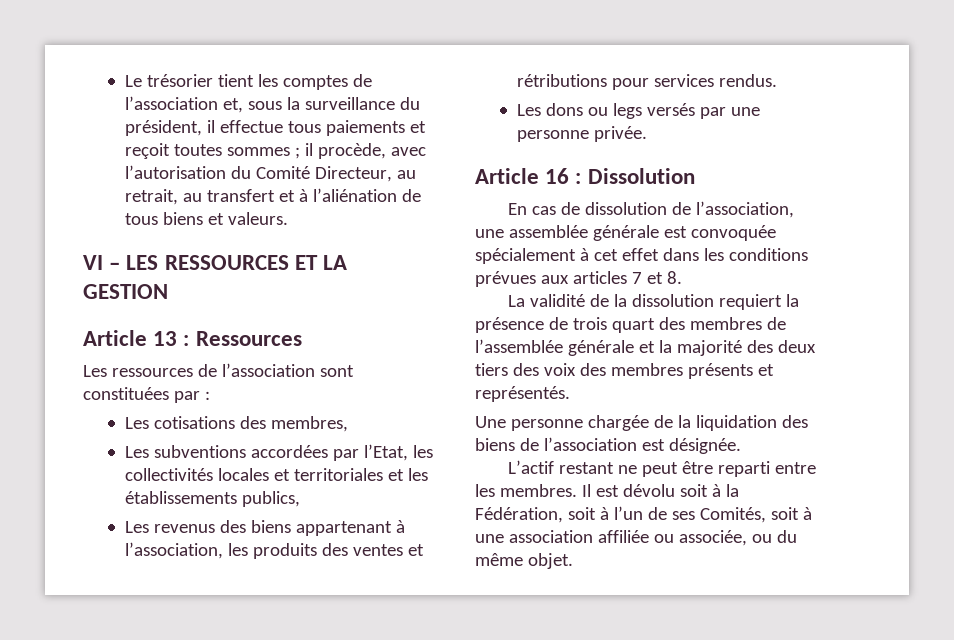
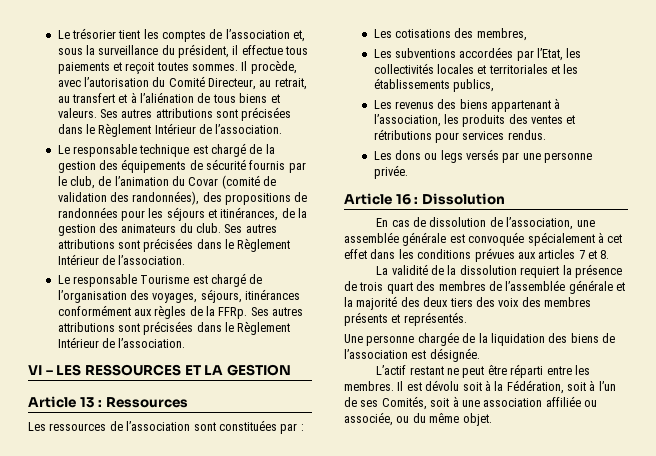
- Le trésorier tient les comptes de l’association et, sous la surveillance du président, il effectue tous paiements et reçoit toutes sommes ; il procède, avec l’autorisation du Comité Directeur, au retrait, au transfert et à l’aliénation de tous biens et valeurs.
+ Le trésorier tient les comptes de l’association et, sous la surveillance du président, il effectue tous paiements et reçoit toutes sommes. Il procède, avec l’autorisation du Comité Directeur, au retrait, au transfert et à l’aliénation de tous biens et valeurs. Ses autres attributions sont précisées dans le Règlement Intérieur de l’association.
+ Le responsable technique est chargé de la gestion des équipements de sécurité fournis par le club, de l’animation du Covar (comité de validation des randonnées), des propositions de randonnées pour les séjours et itinérances, de la gestion des animateurs du club. Ses autres attributions sont précisées dans le Règlement Intérieur de l’association.
+ Le responsable Tourisme est chargé de l’organisation des voyages, séjours, itinérances conformément aux règles de la FFRp. Ses autres attributions sont précisées dans le Règlement Intérieur de l’association.
- L’actif restant ne peut être reparti entre les membres.
+ L’actif restant ne peut être réparti entre les membres.

